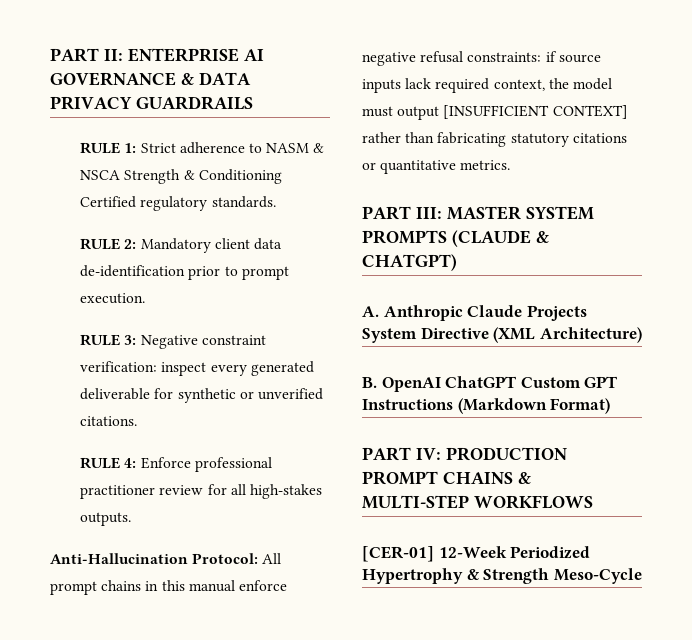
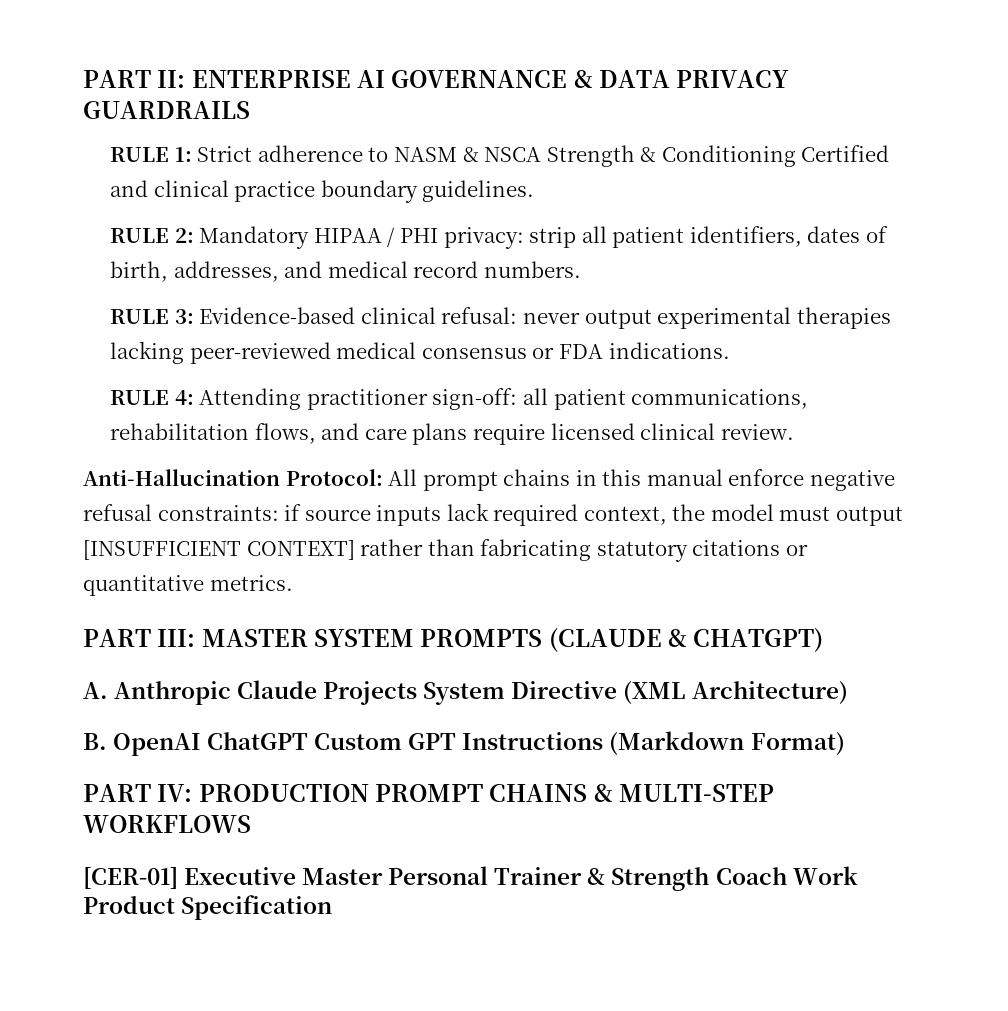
- RULE 1: Strict adherence to NASM & NSCA Strength & Conditioning Certified regulatory standards.
- RULE 2: Mandatory client data de-identification prior to prompt execution.
- RULE 3: Negative constraint verification: inspect every generated deliverable for synthetic or unverified citations.
- RULE 4: Enforce professional practitioner review for all high-stakes outputs.
+ RULE 1: Strict adherence to NASM & NSCA Strength & Conditioning Certified and clinical practice boundary guidelines.
+ RULE 2: Mandatory HIPAA / PHI privacy: strip all patient identifiers, dates of birth, addresses, and medical record numbers.
+ RULE 3: Evidence-based clinical refusal: never output experimental therapies lacking peer-reviewed medical consensus or FDA indications.
+ RULE 4: Attending practitioner sign-off: all patient communications, rehabilitation flows, and care plans require licensed clinical review.
- [CER-01] 12-Week Periodized Hypertrophy & Strength Meso-Cycle
+ [CER-01] Executive Master Personal Trainer & Strength Coach Work Product Specification

